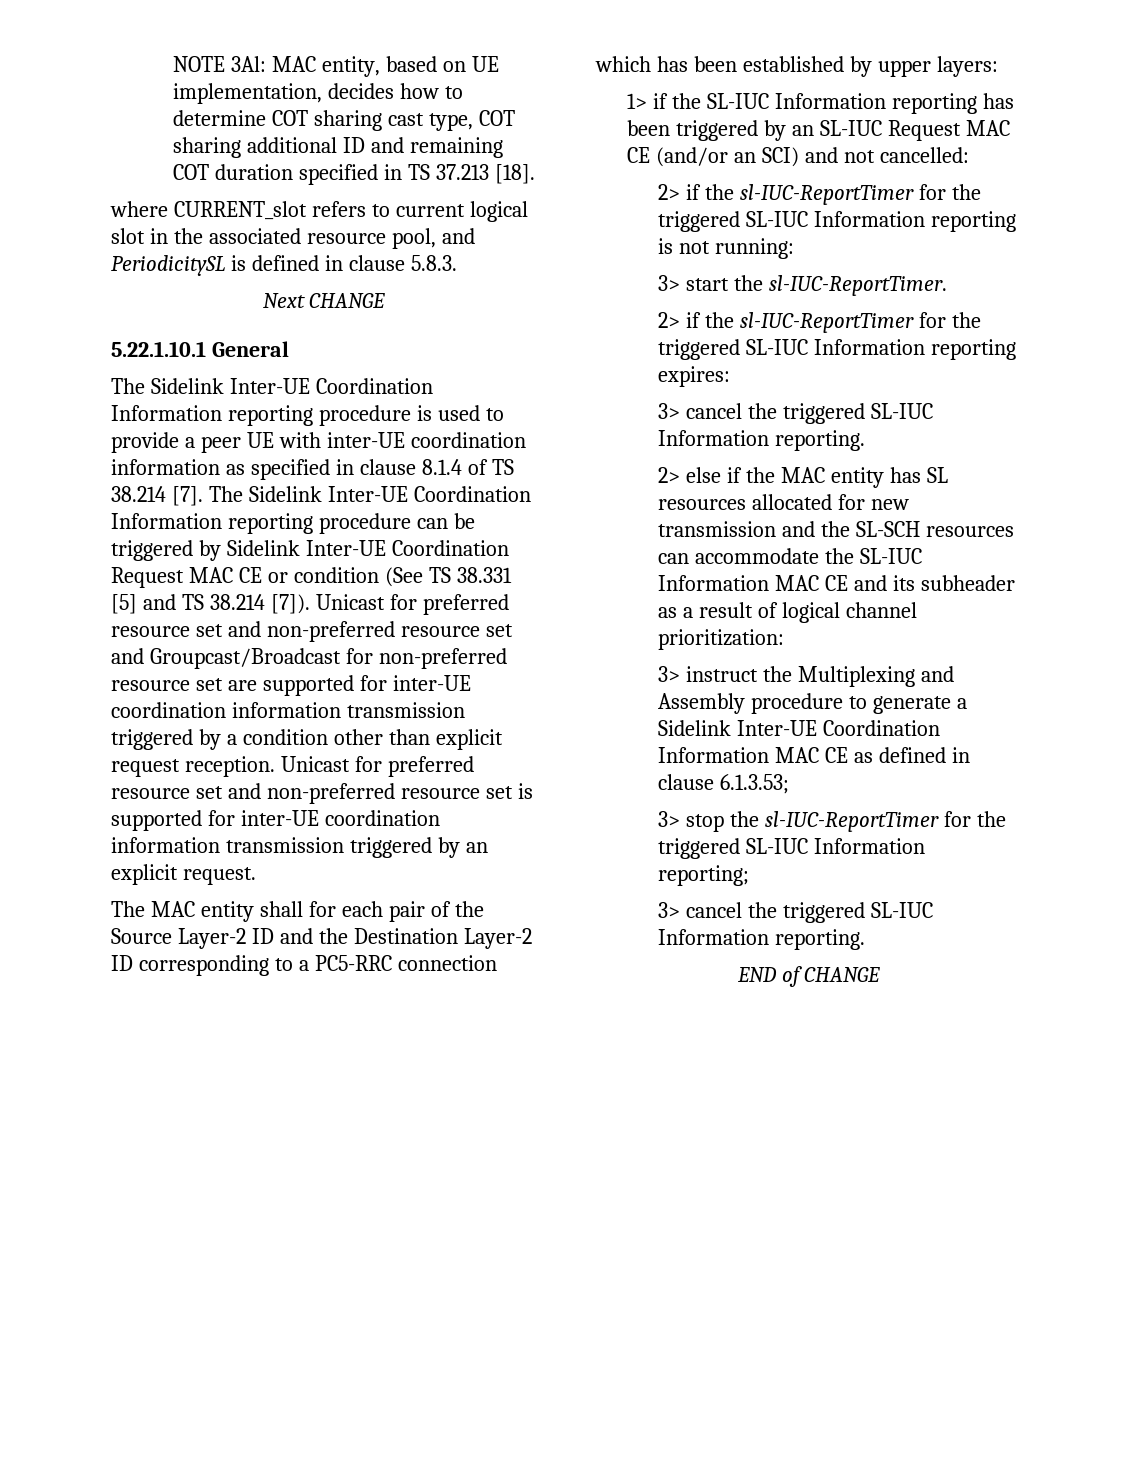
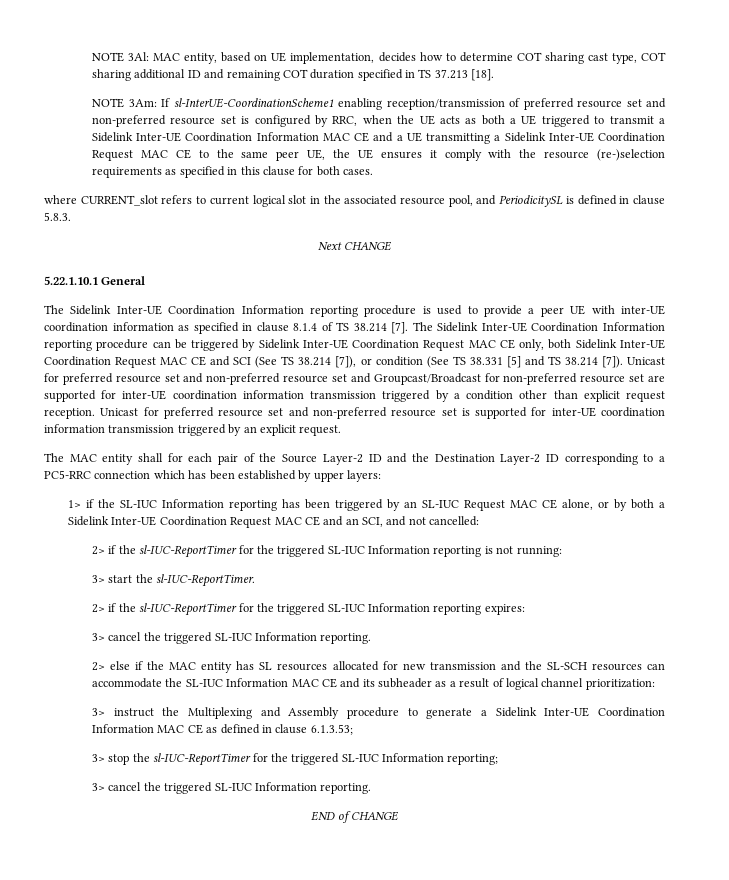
+ NOTE 3Am: If sl-InterUE-CoordinationScheme1 enabling reception/transmission of preferred resource set and non-preferred resource set is configured by RRC, when the UE acts as both a UE triggered to transmit a Sidelink Inter-UE Coordination Information MAC CE and a UE transmitting a Sidelink Inter-UE Coordination Request MAC CE to the same peer UE, the UE ensures it comply with the resource (re-)selection requirements as specified in this clause for both cases.
- The Sidelink Inter-UE Coordination Information reporting procedure can be triggered by Sidelink Inter-UE Coordination Request MAC CE or condition (See TS 38.331 [5] and TS 38.214 [7]).
+ The Sidelink Inter-UE Coordination Information reporting procedure can be triggered by Sidelink Inter-UE Coordination Request MAC CE only, both Sidelink Inter-UE Coordination Request MAC CE and SCI (See TS 38.214 [7]), or condition (See TS 38.331 [5] and TS 38.214 [7]).
- 1> if the SL-IUC Information reporting has been triggered by an SL-IUC Request MAC CE (and/or an SCI) and not cancelled:
+ 1> if the SL-IUC Information reporting has been triggered by an SL-IUC Request MAC CE alone, or by both a Sidelink Inter-UE Coordination Request MAC CE and an SCI, and not cancelled:

